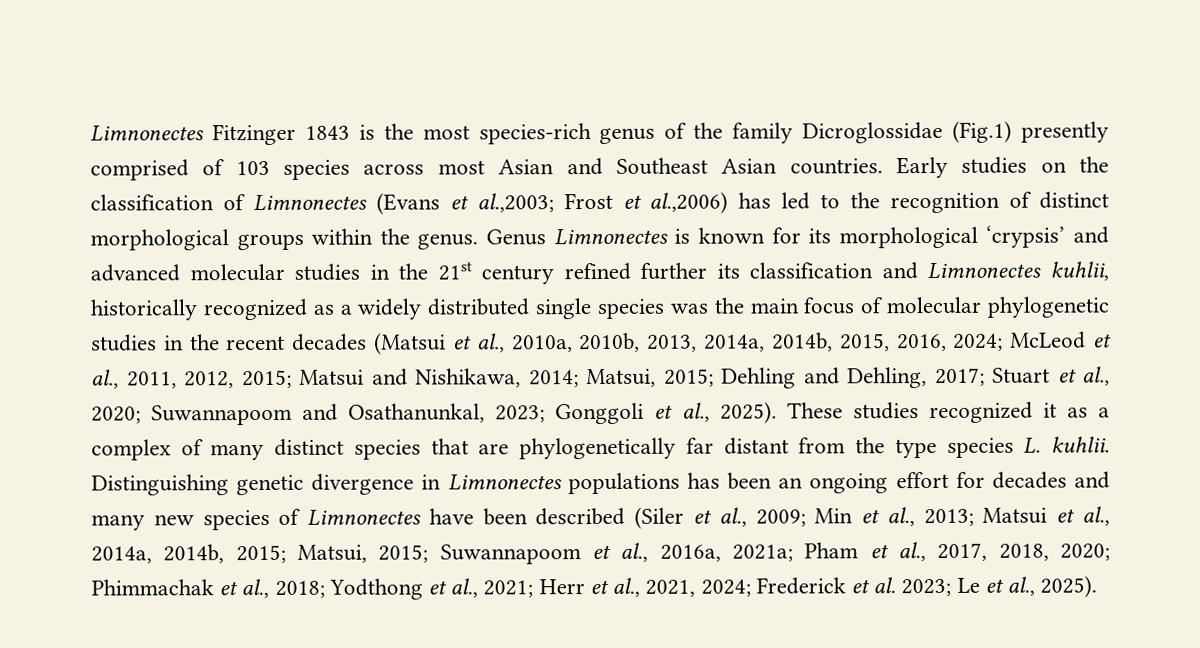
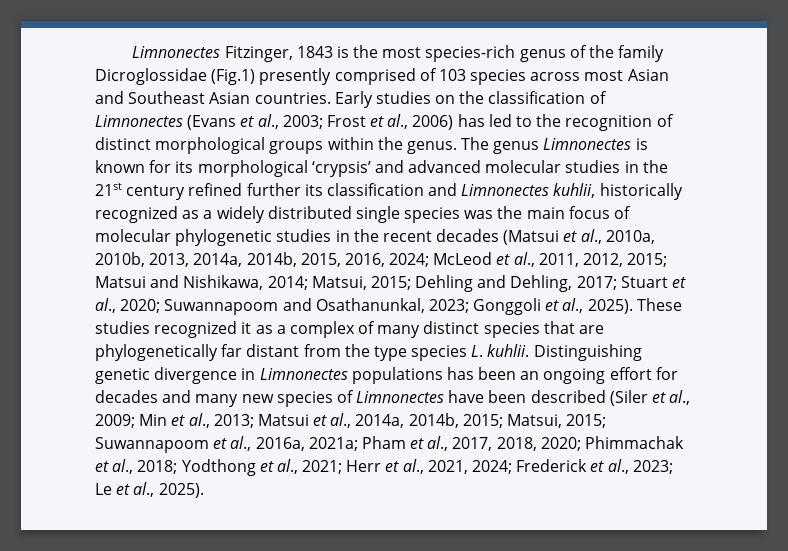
- Limnonectes Fitzinger 1843 is the most species-rich genus of the family Dicroglossidae (Fig.1) presently comprised of 103 species across most Asian and Southeast Asian countries.
+ Limnonectes Fitzinger, 1843 is the most species-rich genus of the family Dicroglossidae (Fig.1) presently comprised of 103 species across most Asian and Southeast Asian countries.
- Early studies on the classification of Limnonectes (Evans et al.,2003; Frost et al.,2006) has led to the recognition of distinct morphological groups within the genus.
+ Early studies on the classification of Limnonectes (Evans et al., 2003; Frost et al., 2006) has led to the recognition of distinct morphological groups within the genus.
- Genus Limnonectes is known for its morphological ‘crypsis’ and advanced molecular studies in the 21st century refined further its classification and Limnonectes kuhlii, historically recognized as a widely distributed single species was the main focus of molecular phylogenetic studies in the recent decades (Matsui et al., 2010a, 2010b, 2013, 2014a, 2014b, 2015, 2016, 2024;
+ The genus Limnonectes is known for its morphological ‘crypsis’ and advanced molecular studies in the 21st century refined further its classification and Limnonectes kuhlii, historically recognized as a widely distributed single species was the main focus of molecular phylogenetic studies in the recent decades (Matsui et al., 2010a, 2010b, 2013, 2014a, 2014b, 2015, 2016, 2024;
- Frederick et al. 2023;
+ Frederick et al., 2023;

